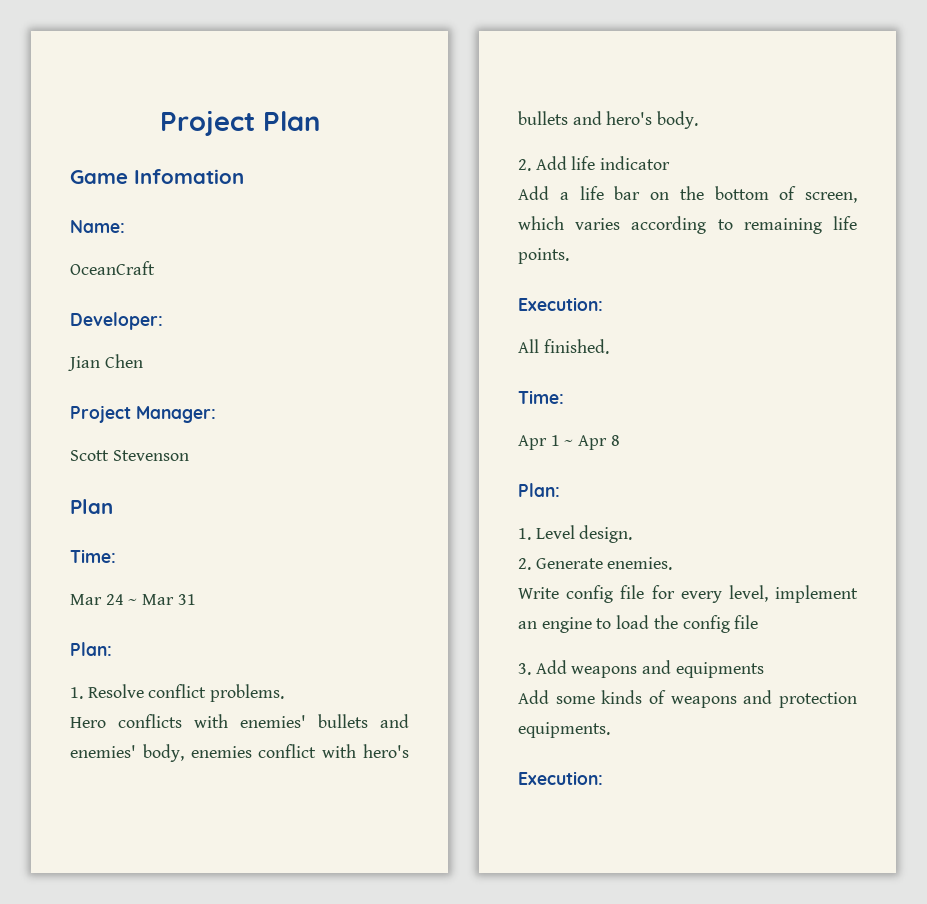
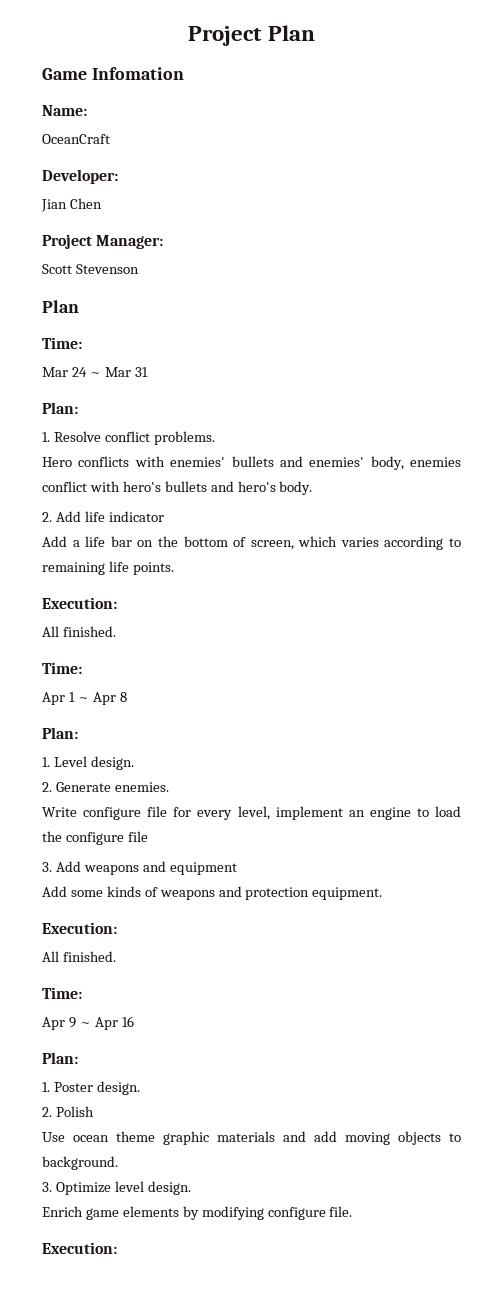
- Write config file for every level, implement an engine to load the config file
+ Write configure file for every level, implement an engine to load the configure file
- 3. Add weapons and equipments
+ 3. Add weapons and equipment
- Add some kinds of weapons and protection equipments.
+ Add some kinds of weapons and protection equipment.
+ Execution:
+ All finished.
+ Time:
+ Apr 9 ~ Apr 16
+ Plan:
+ 1. Poster design.
+ 2. Polish
+ Use ocean theme graphic materials and add moving objects to background.
+ 3. Optimize level design.
+ Enrich game elements by modifying configure file.

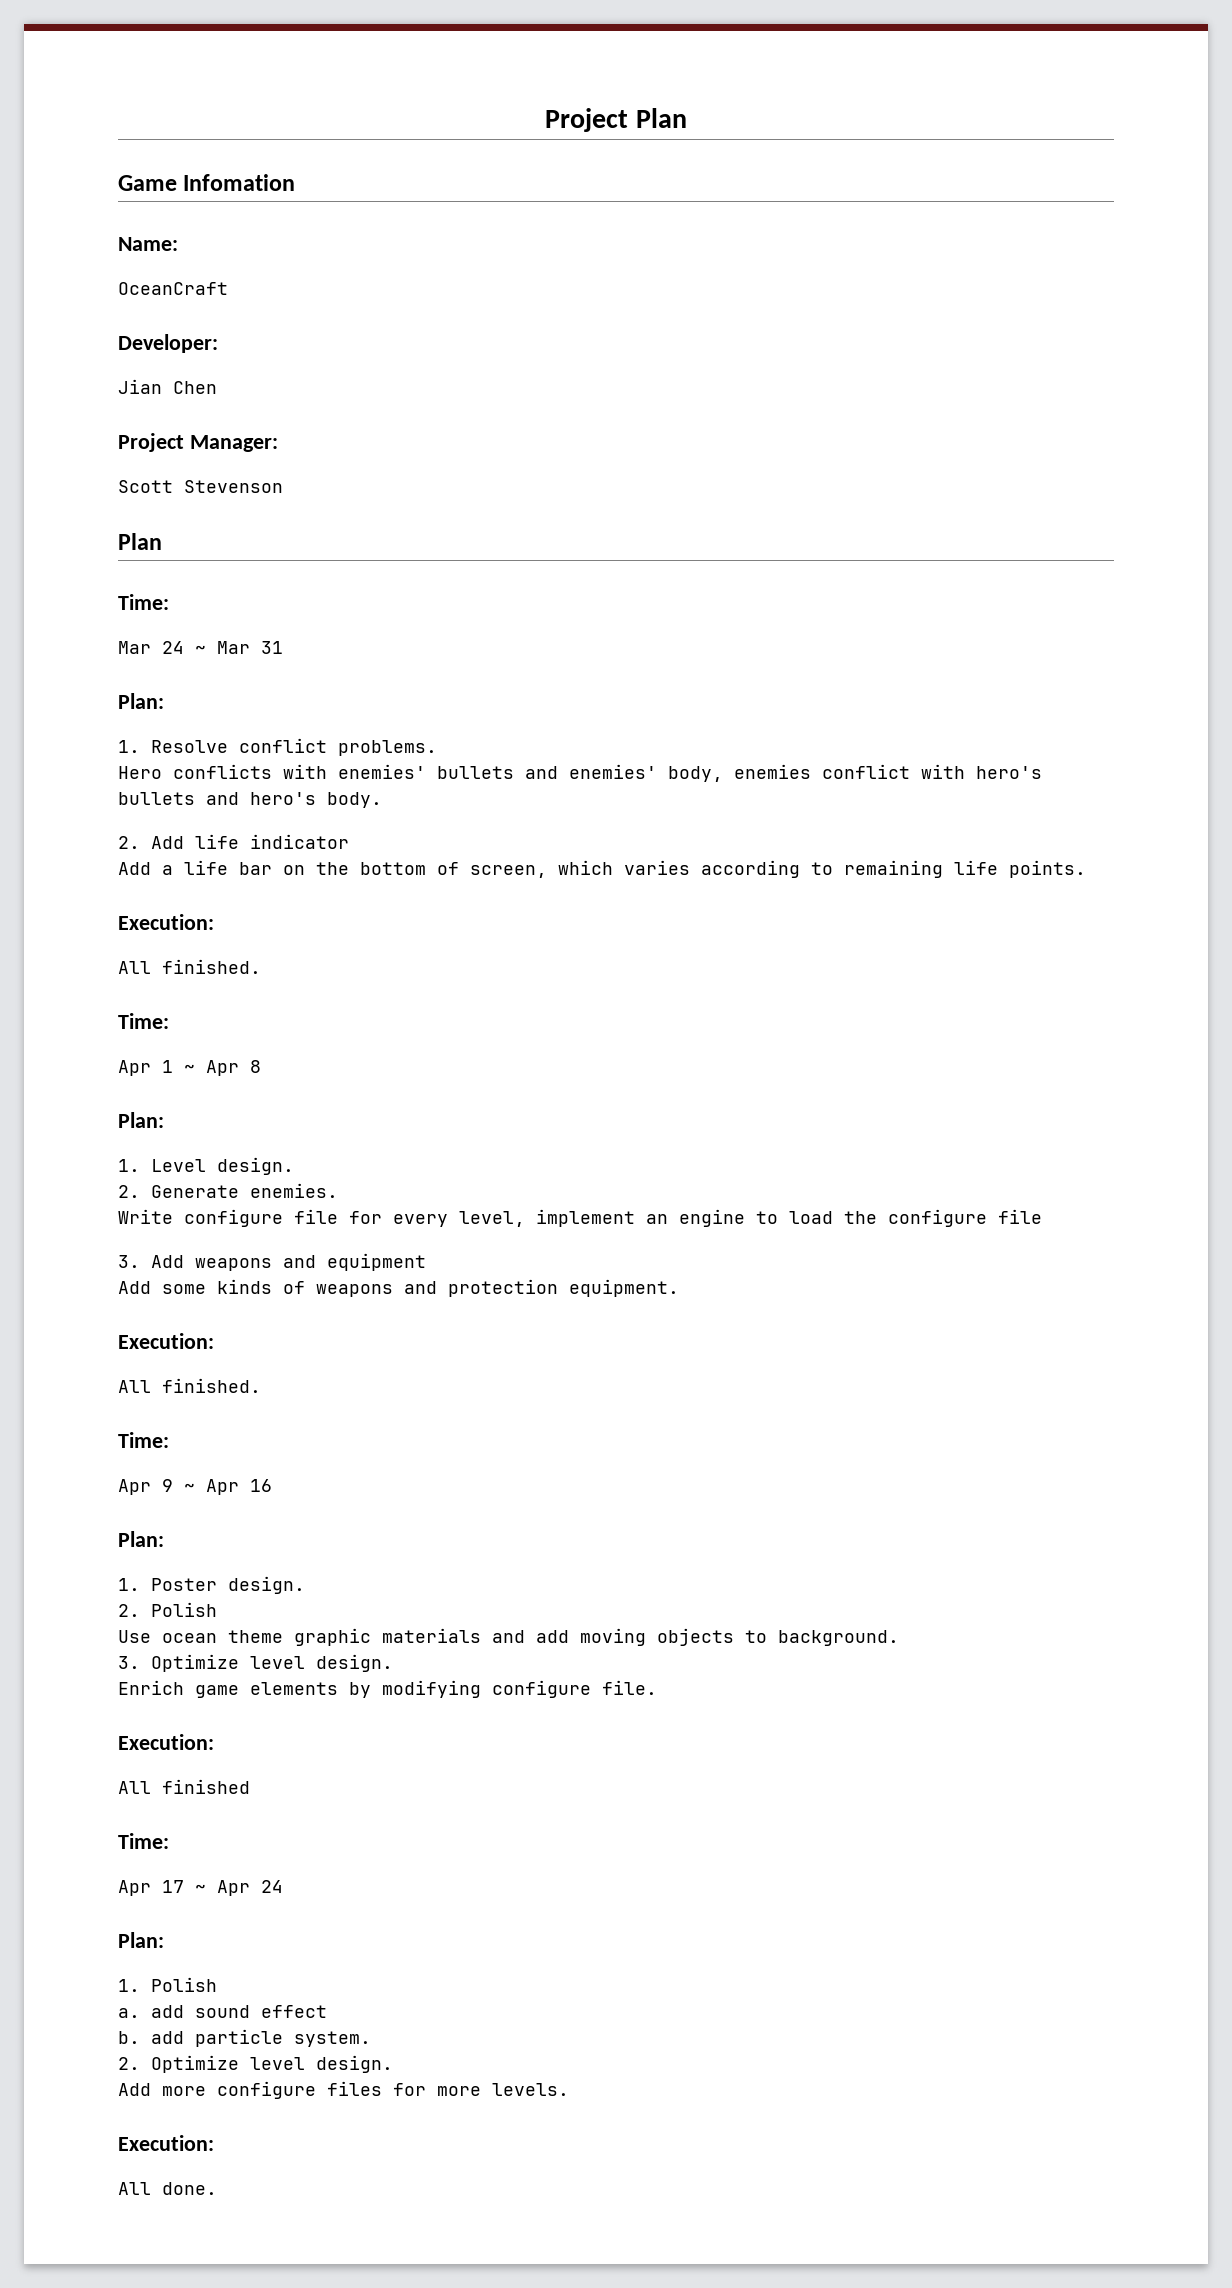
+ All finished
+ Time:
+ Apr 17 ~ Apr 24
+ Plan:
+ 1. Polish
+ a. add sound effect
+ b. add particle system.
+ 2. Optimize level design.
+ Add more configure files for more levels.
+ Execution:
+ All done.

